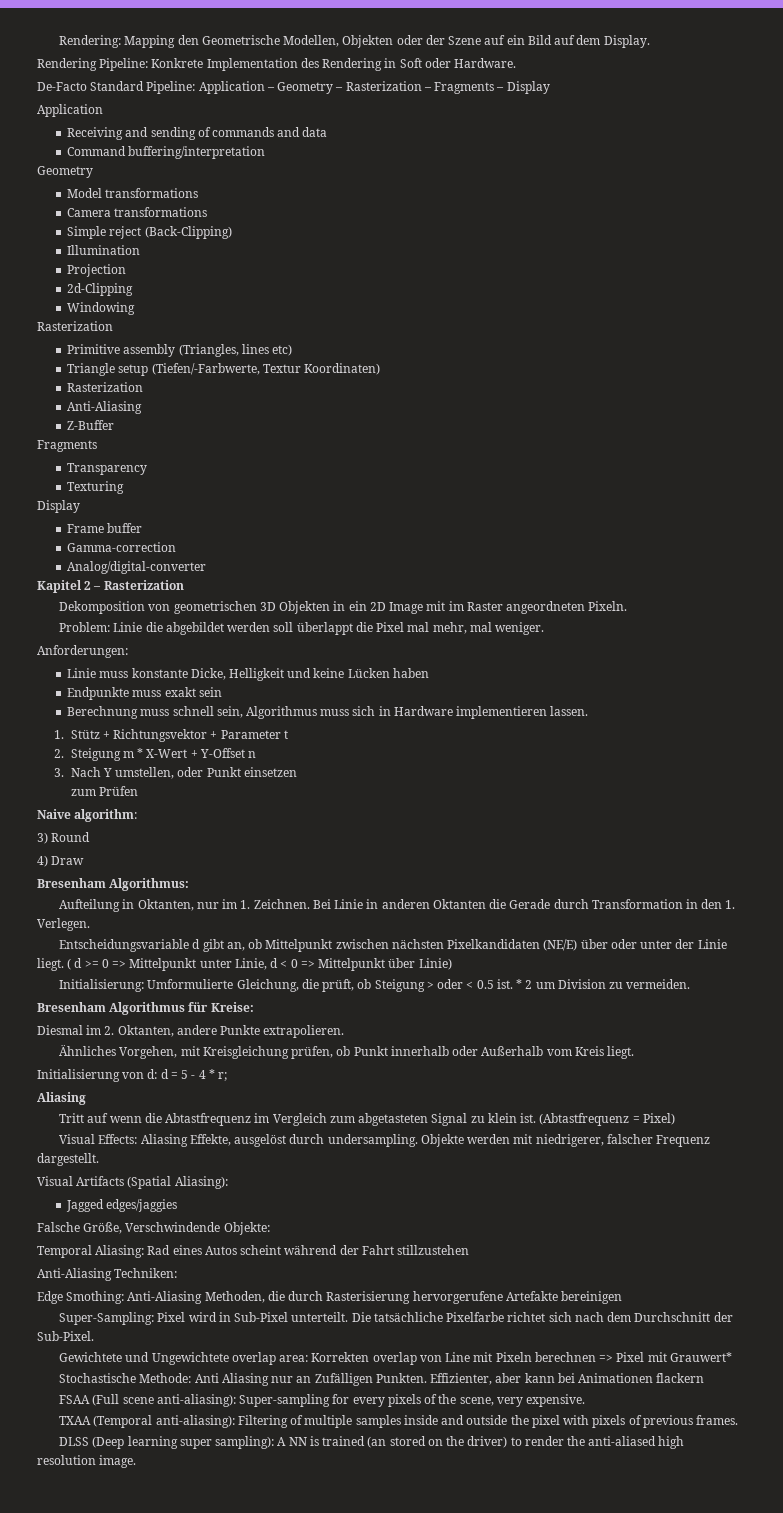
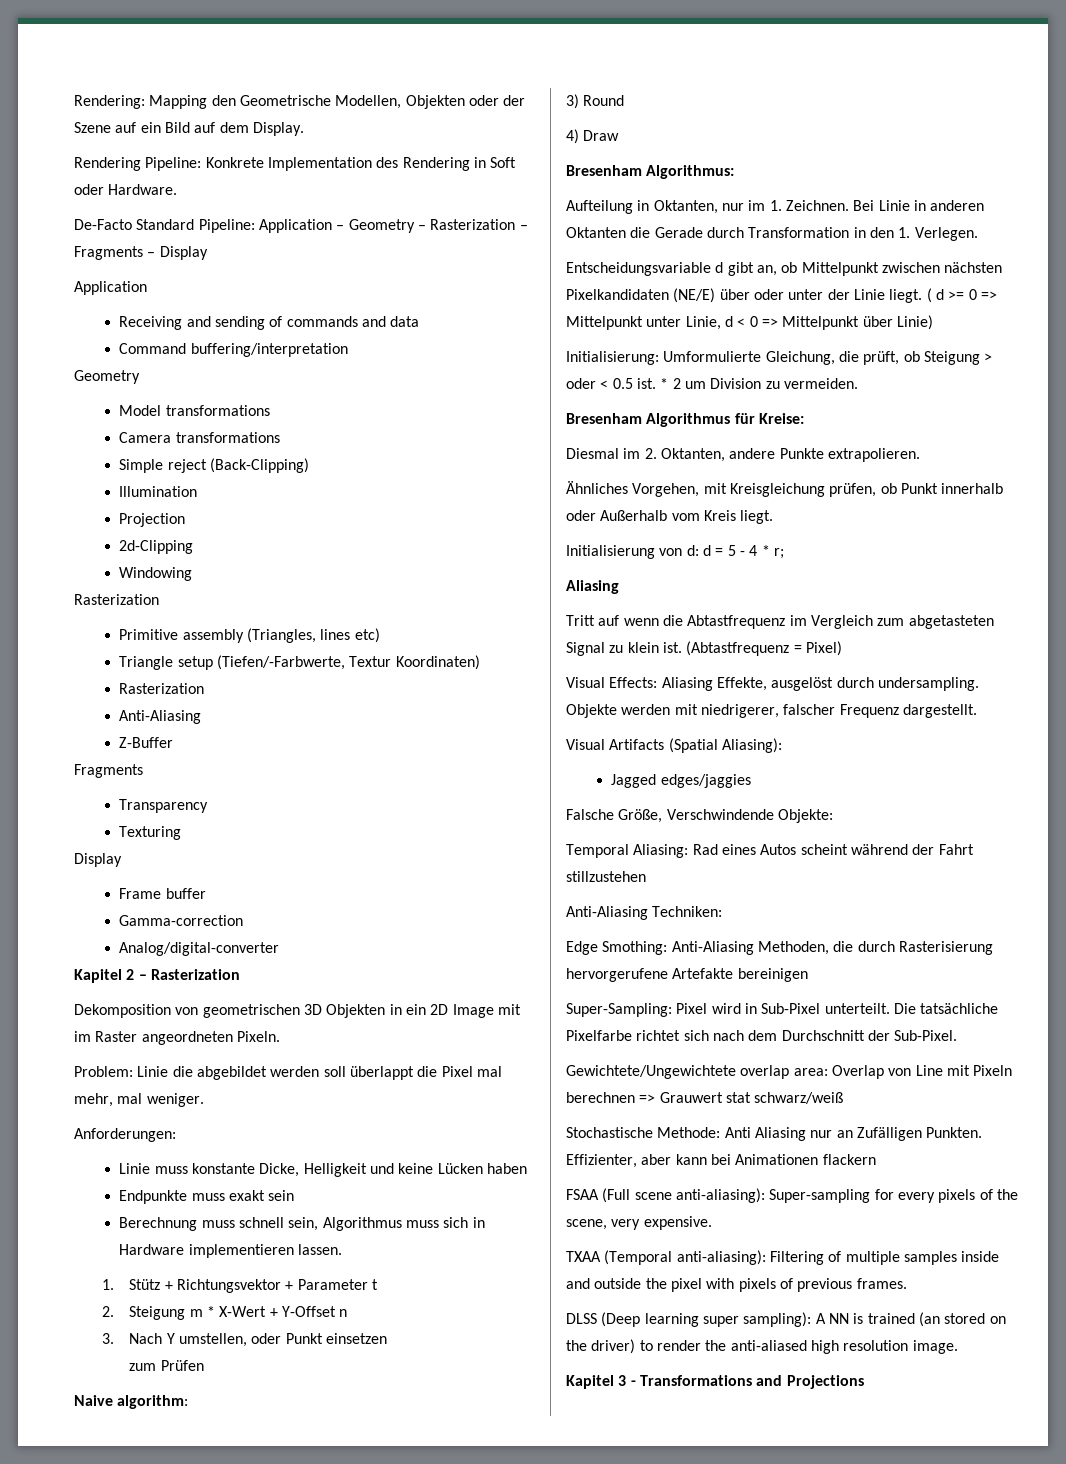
- Gewichtete und Ungewichtete overlap area: Korrekten overlap von Line mit Pixeln berechnen => Pixel mit Grauwert*
+ Gewichtete/Ungewichtete overlap area: Overlap von Line mit Pixeln berechnen => Grauwert stat schwarz/weiß
+ Kapitel 3 - Transformations and Projections

